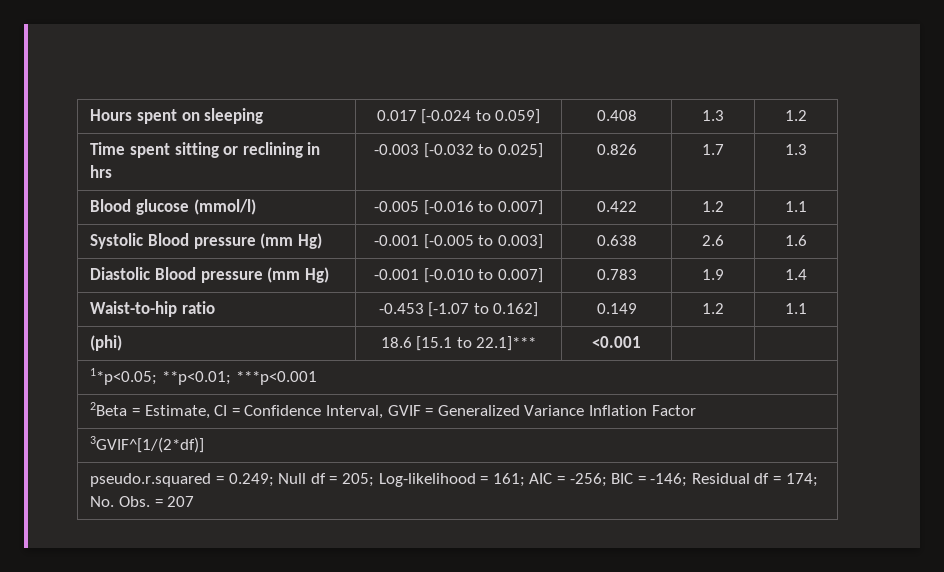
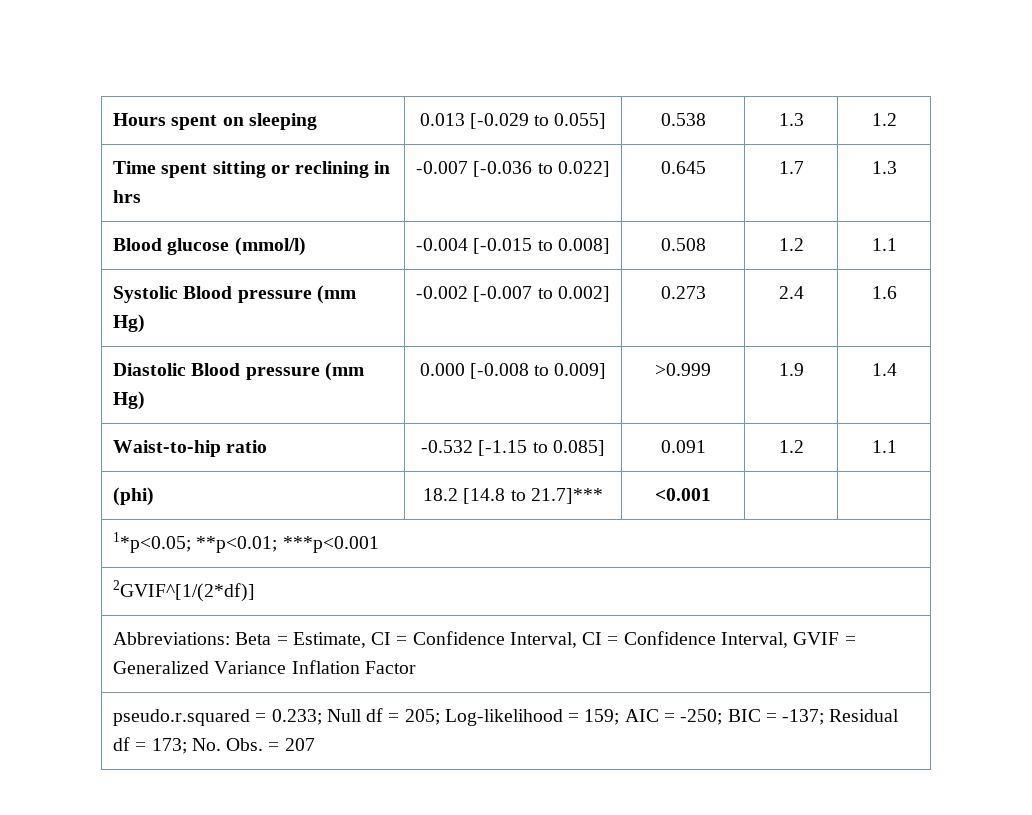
- Hours spent on sleeping | 0.017 [-0.024 to 0.059] | 0.408 | 1.3 | 1.2
+ Hours spent on sleeping | 0.013 [-0.029 to 0.055] | 0.538 | 1.3 | 1.2
- Time spent sitting or reclining in hrs | -0.003 [-0.032 to 0.025] | 0.826 | 1.7 | 1.3
+ Time spent sitting or reclining in hrs | -0.007 [-0.036 to 0.022] | 0.645 | 1.7 | 1.3
- Blood glucose (mmol/l) | -0.005 [-0.016 to 0.007] | 0.422 | 1.2 | 1.1
+ Blood glucose (mmol/l) | -0.004 [-0.015 to 0.008] | 0.508 | 1.2 | 1.1
- Systolic Blood pressure (mm Hg) | -0.001 [-0.005 to 0.003] | 0.638 | 2.6 | 1.6
+ Systolic Blood pressure (mm Hg) | -0.002 [-0.007 to 0.002] | 0.273 | 2.4 | 1.6
- Diastolic Blood pressure (mm Hg) | -0.001 [-0.010 to 0.007] | 0.783 | 1.9 | 1.4
+ Diastolic Blood pressure (mm Hg) | 0.000 [-0.008 to 0.009] | >0.999 | 1.9 | 1.4
- Waist-to-hip ratio | -0.453 [-1.07 to 0.162] | 0.149 | 1.2 | 1.1
+ Waist-to-hip ratio | -0.532 [-1.15 to 0.085] | 0.091 | 1.2 | 1.1
- (phi) | 18.6 [15.1 to 22.1]*** | <0.001 | |
+ (phi) | 18.2 [14.8 to 21.7]*** | <0.001 | |
- 2Beta = Estimate, CI = Confidence Interval, GVIF = Generalized Variance Inflation Factor
+ 2GVIF^[1/(2*df)]
+ Abbreviations: Beta = Estimate, CI = Confidence Interval, CI = Confidence Interval, GVIF = Generalized Variance Inflation Factor
- 3GVIF^[1/(2*df)]
- pseudo.r.squared = 0.249; Null df = 205; Log-likelihood = 161; AIC = -256; BIC = -146; Residual df = 174; No. Obs. = 207
+ pseudo.r.squared = 0.233; Null df = 205; Log-likelihood = 159; AIC = -250; BIC = -137; Residual df = 173; No. Obs. = 207

